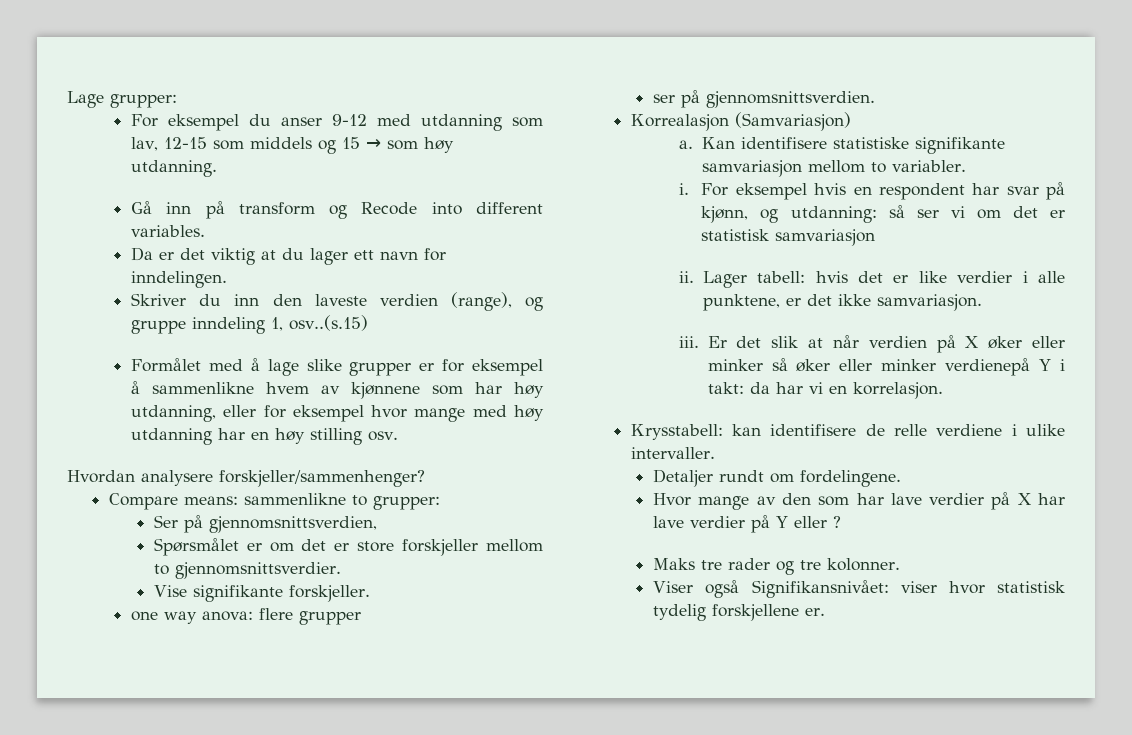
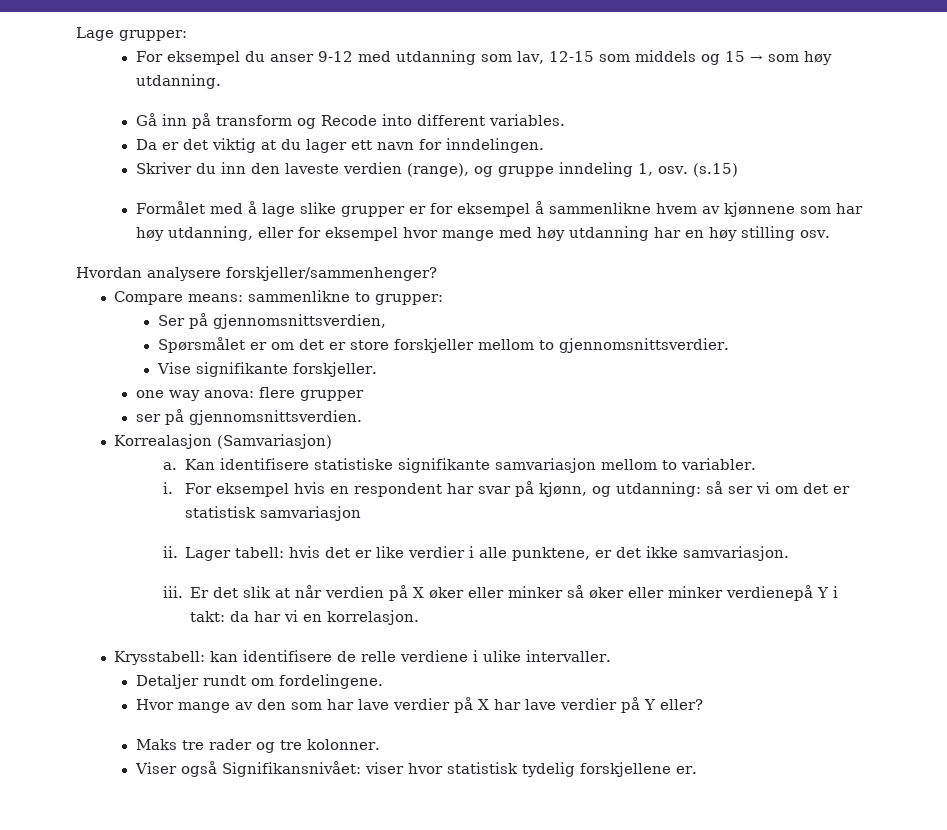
- Skriver du inn den laveste verdien (range), og gruppe inndeling 1, osv..(s.15)
+ Skriver du inn den laveste verdien (range), og gruppe inndeling 1, osv. (s.15)
- Hvor mange av den som har lave verdier på X har lave verdier på Y eller ?
+ Hvor mange av den som har lave verdier på X har lave verdier på Y eller?

